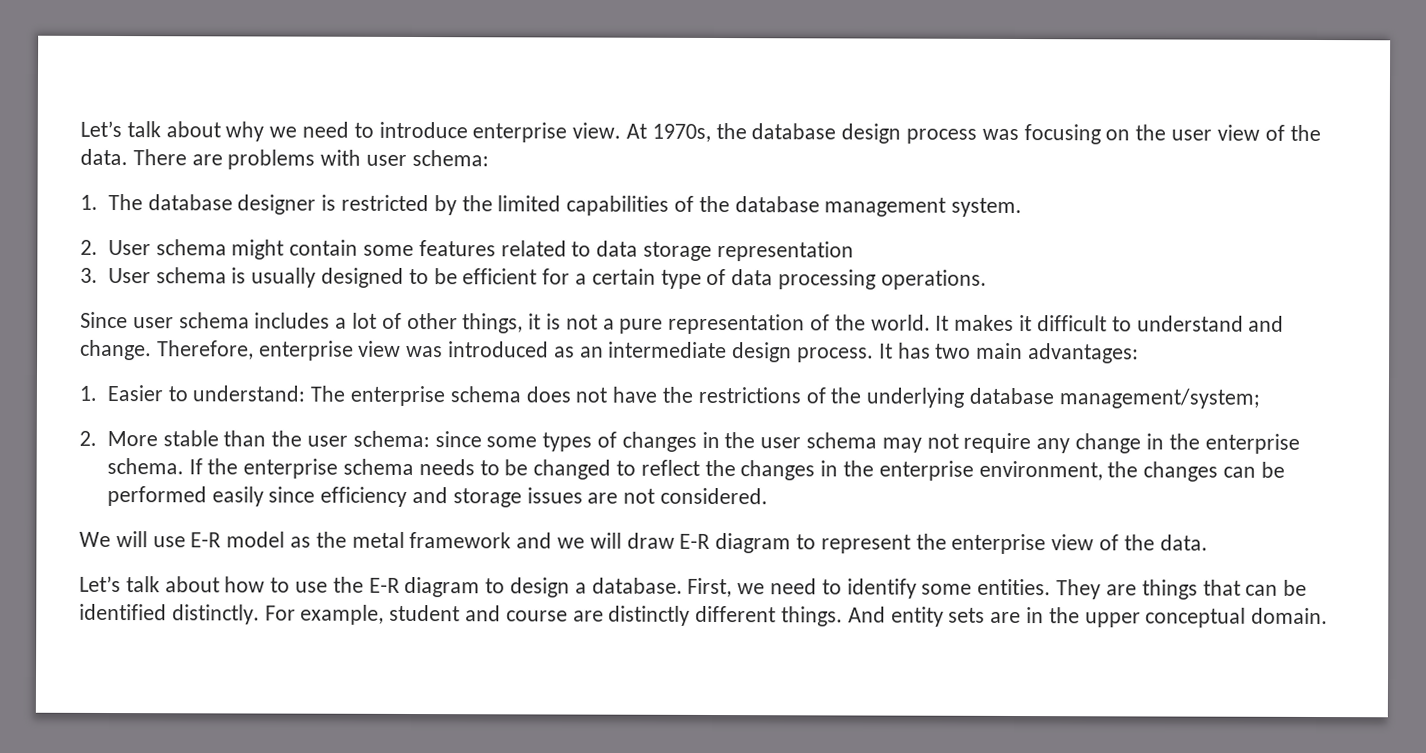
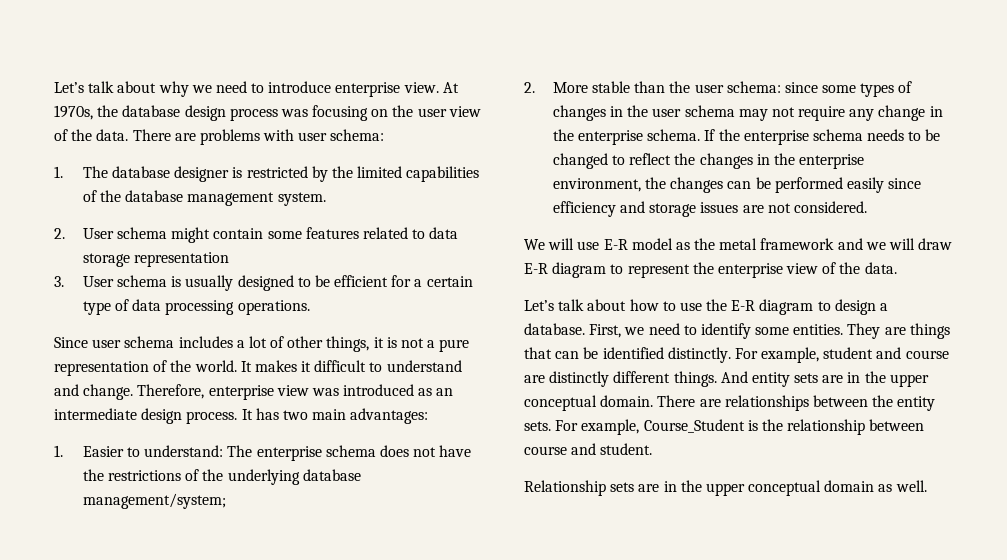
+ There are relationships between the entity sets. For example, Course_Student is the relationship between course and student.
+ Relationship sets are in the upper conceptual domain as well.

